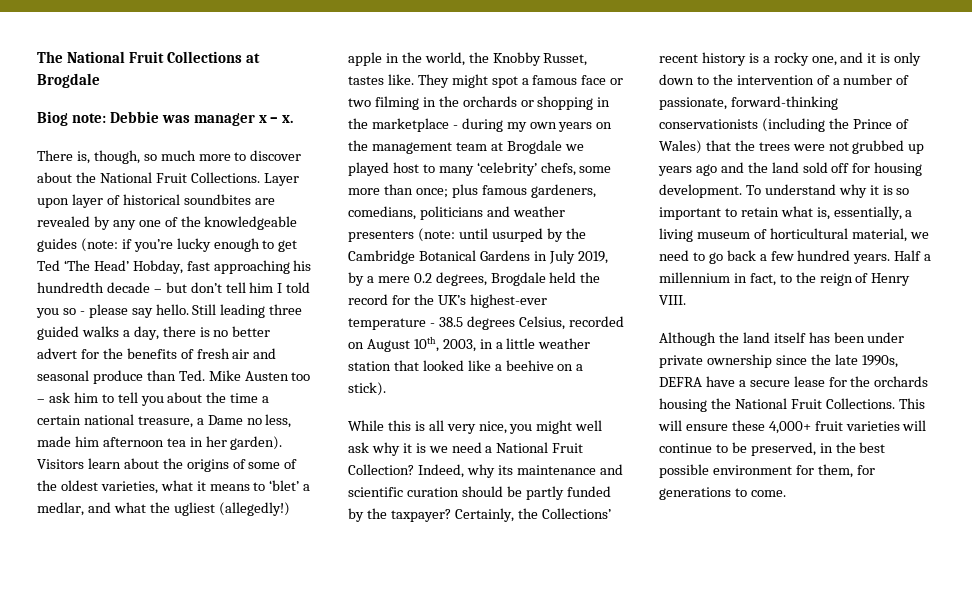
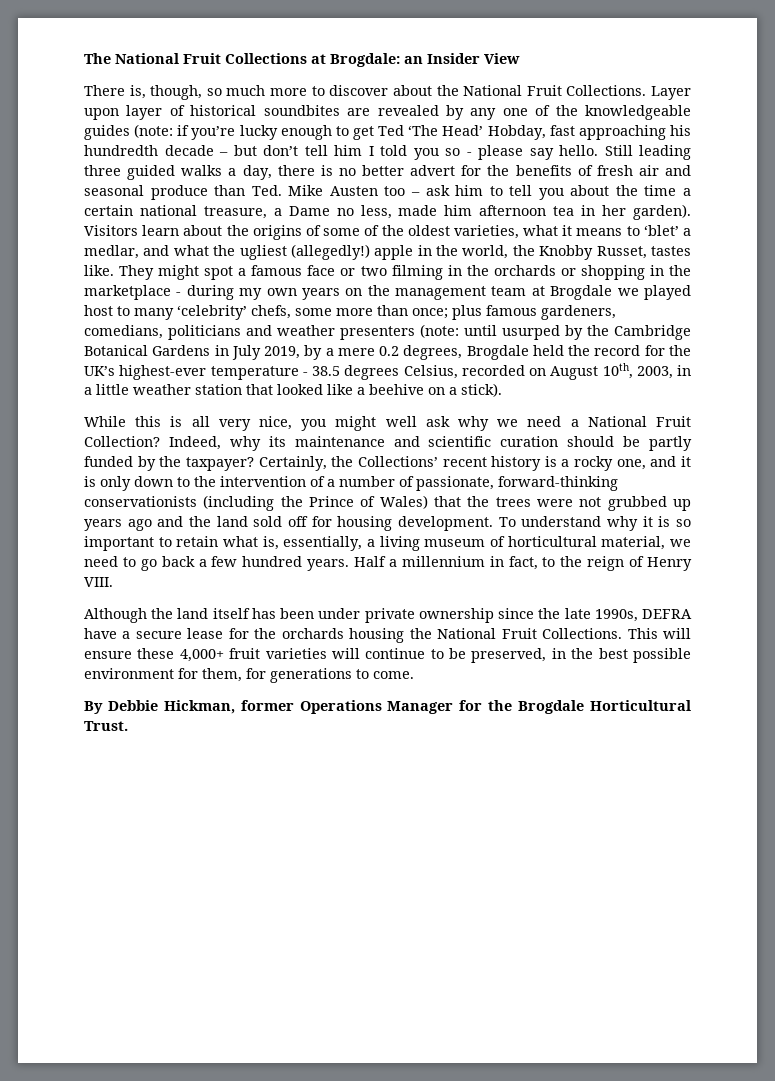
- The National Fruit Collections at Brogdale
- Biog note: Debbie was manager x – x.
+ The National Fruit Collections at Brogdale: an Insider View
- While this is all very nice, you might well ask why it is we need a National Fruit Collection?
+ While this is all very nice, you might well ask why we need a National Fruit Collection?
+ By Debbie Hickman, former Operations Manager for the Brogdale Horticultural Trust.

